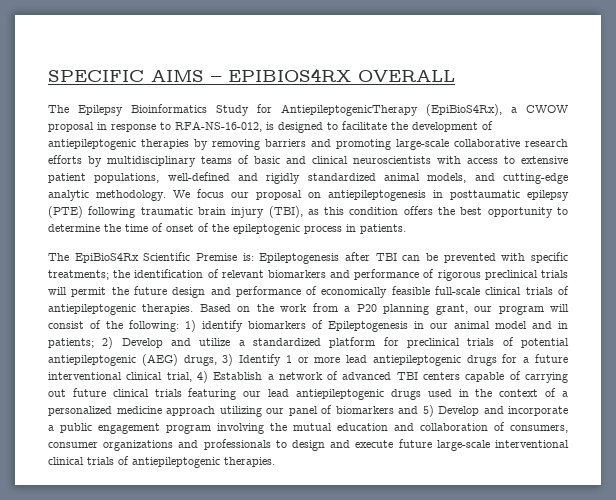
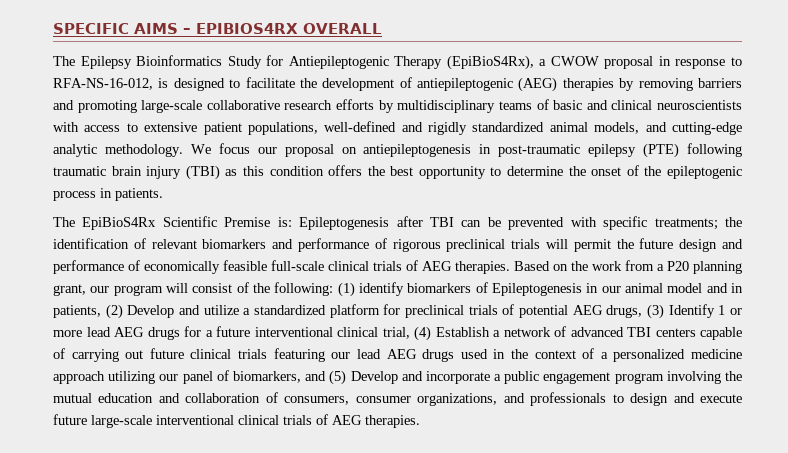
- The Epilepsy Bioinformatics Study for AntiepileptogenicTherapy (EpiBioS4Rx), a CWOW proposal in response to RFA-NS-16-012, is designed to facilitate the development of antiepileptogenic therapies by removing barriers and promoting large-scale collaborative research efforts by multidisciplinary teams of basic and clinical neuroscientists with access to extensive patient populations, well-defined and rigidly standardized animal models, and cutting-edge analytic methodology.
+ The Epilepsy Bioinformatics Study for Antiepileptogenic Therapy (EpiBioS4Rx), a CWOW proposal in response to RFA-NS-16-012, is designed to facilitate the development of antiepileptogenic (AEG) therapies by removing barriers and promoting large-scale collaborative research efforts by multidisciplinary teams of basic and clinical neuroscientists with access to extensive patient populations, well-defined and rigidly standardized animal models, and cutting-edge analytic methodology.
- We focus our proposal on antiepileptogenesis in posttaumatic epilepsy (PTE) following traumatic brain injury (TBI), as this condition offers the best opportunity to determine the time of onset of the epileptogenic process in patients.
+ We focus our proposal on antiepileptogenesis in post-traumatic epilepsy (PTE) following traumatic brain injury (TBI) as this condition offers the best opportunity to determine the onset of the epileptogenic process in patients.
- The EpiBioS4Rx Scientific Premise is: Epileptogenesis after TBI can be prevented with specific treatments; the identification of relevant biomarkers and performance of rigorous preclinical trials will permit the future design and performance of economically feasible full-scale clinical trials of antiepileptogenic therapies.
+ The EpiBioS4Rx Scientific Premise is: Epileptogenesis after TBI can be prevented with specific treatments; the identification of relevant biomarkers and performance of rigorous preclinical trials will permit the future design and performance of economically feasible full-scale clinical trials of AEG therapies.
- 1) identify biomarkers of Epileptogenesis in our animal model and in patients; 2) Develop and utilize a standardized platform for preclinical trials of potential antiepileptogenic (AEG) drugs, 3) Identify 1 or more lead antiepileptogenic drugs for a future interventional clinical trial, 4) Establish a network of advanced TBI centers capable of carrying out future clinical trials featuring our lead antiepileptogenic drugs used in the context of a personalized medicine approach utilizing our panel of biomarkers and 5) Develop and incorporate a public engagement program involving the mutual education and collaboration of consumers, consumer organizations and professionals to design and execute future large-scale interventional clinical trials of antiepileptogenic therapies.
+ (1) identify biomarkers of Epileptogenesis in our animal model and in patients, (2) Develop and utilize a standardized platform for preclinical trials of potential AEG drugs, (3) Identify 1 or more lead AEG drugs for a future interventional clinical trial, (4) Establish a network of advanced TBI centers capable of carrying out future clinical trials featuring our lead AEG drugs used in the context of a personalized medicine approach utilizing our panel of biomarkers, and (5) Develop and incorporate a public engagement program involving the mutual education and collaboration of consumers, consumer organizations, and professionals to design and execute future large-scale interventional clinical trials of AEG therapies.

